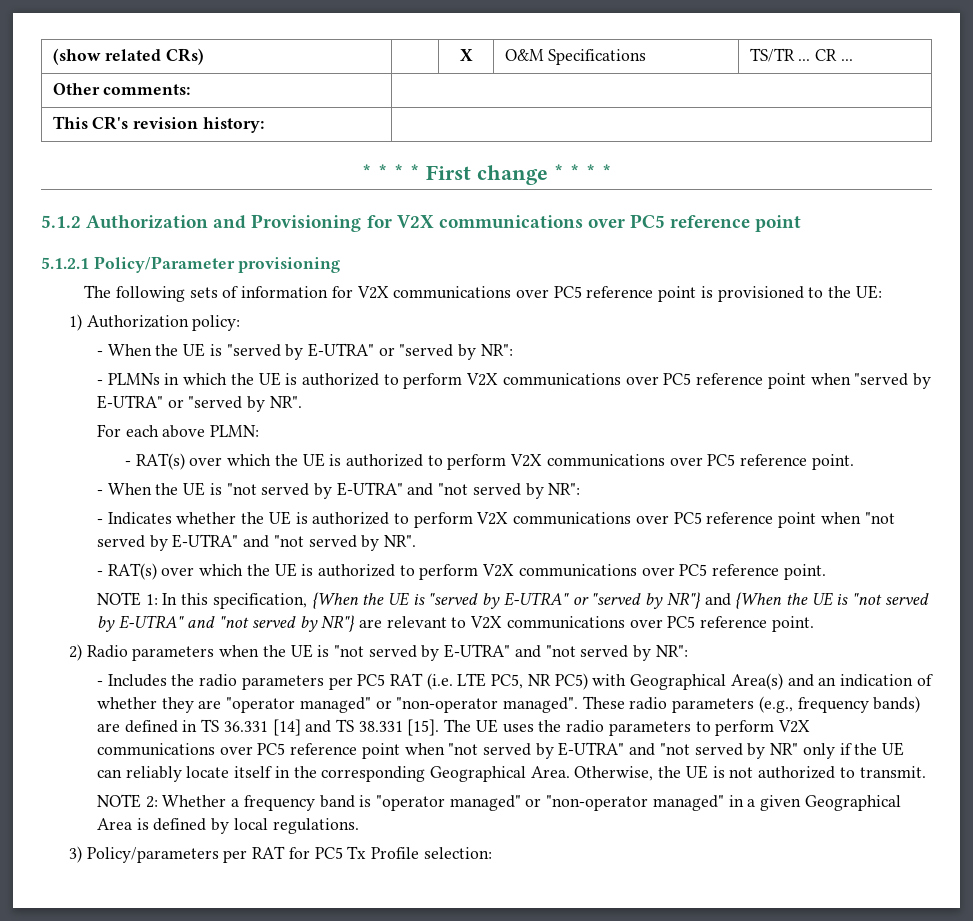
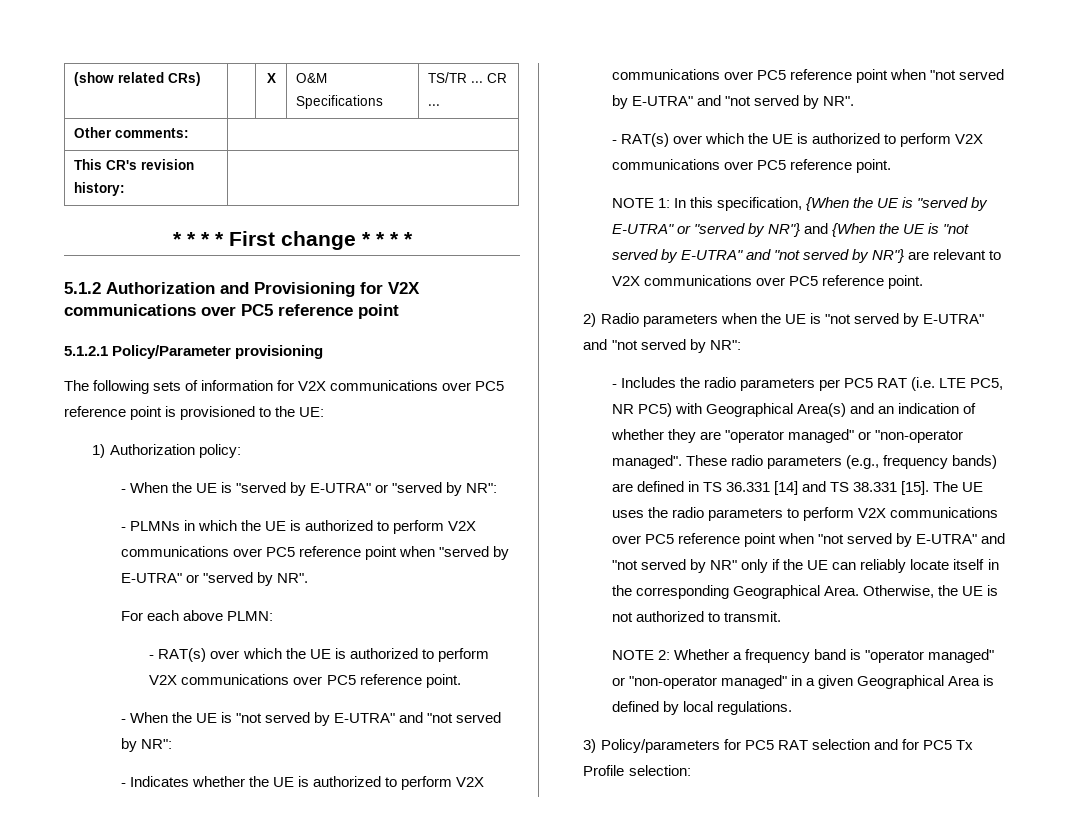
- 3) Policy/parameters per RAT for PC5 Tx Profile selection:
+ 3) Policy/parameters for PC5 RAT selection and for PC5 Tx Profile selection:

